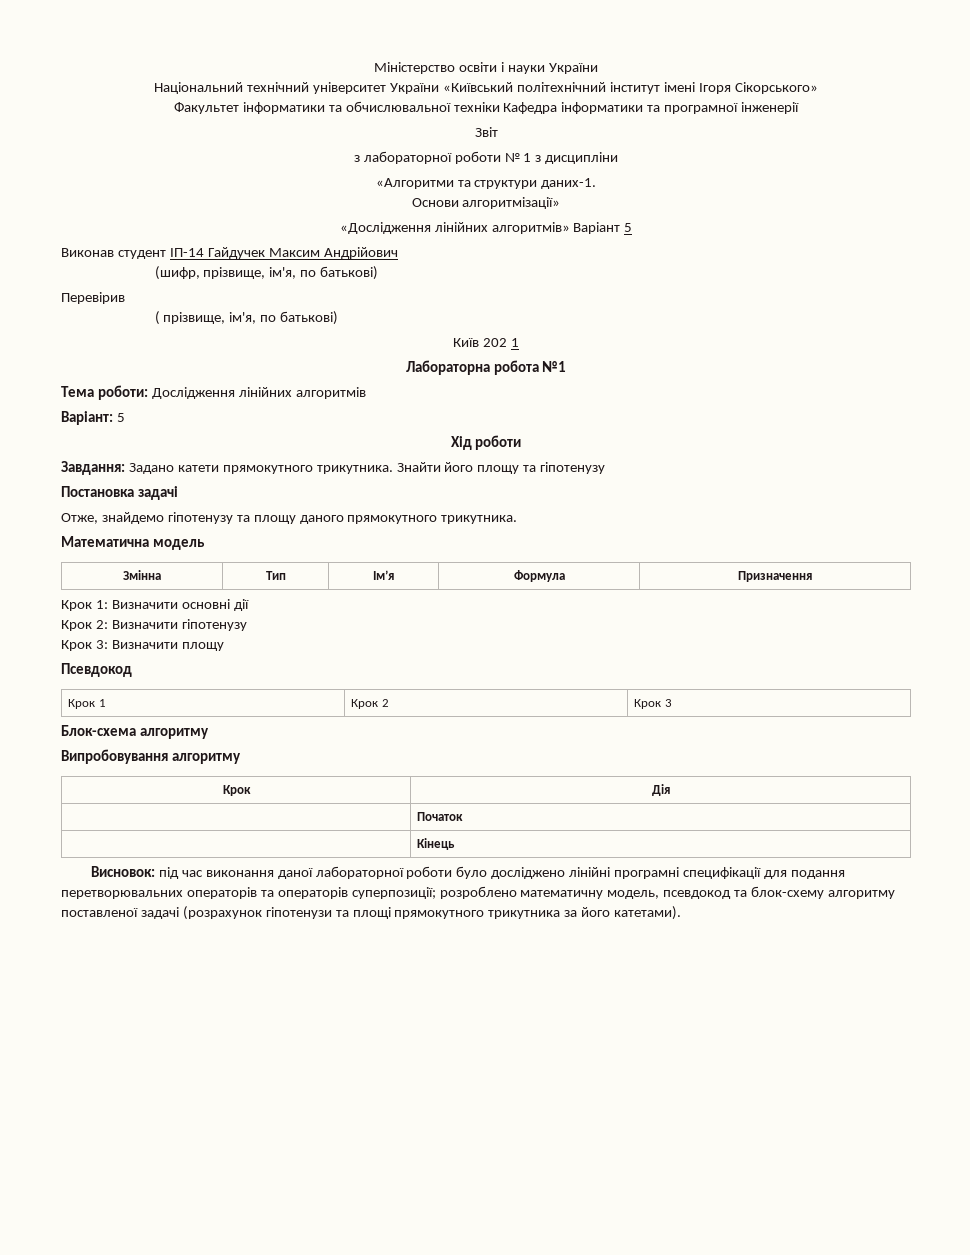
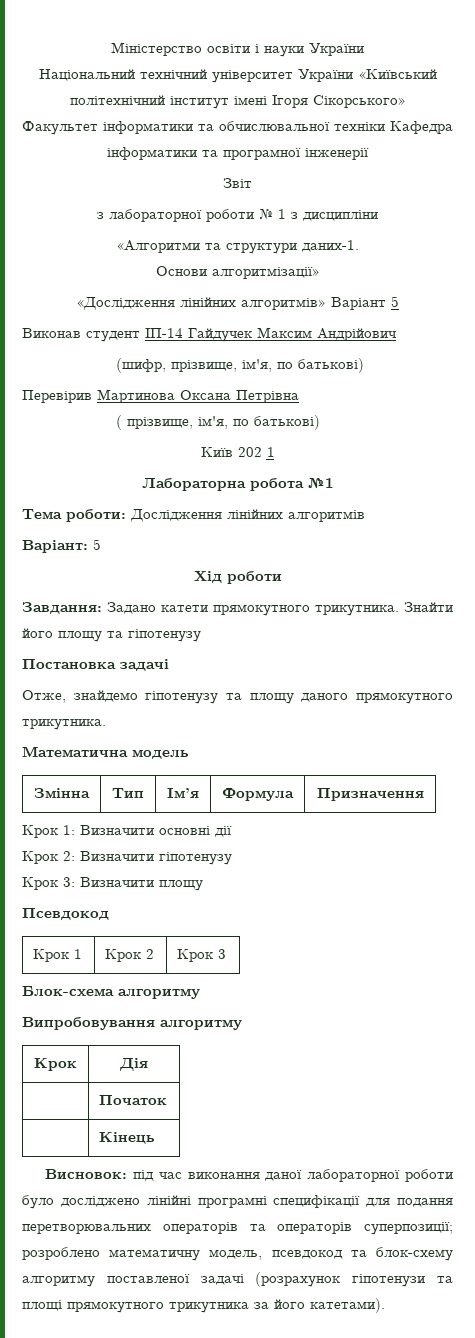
- Перевірив
+ Перевірив Мартинова Оксана Петрівна

